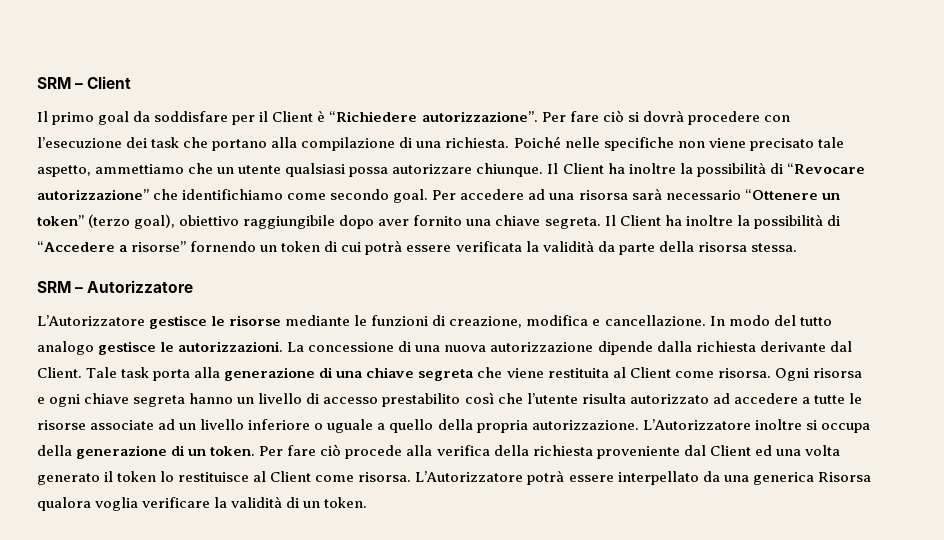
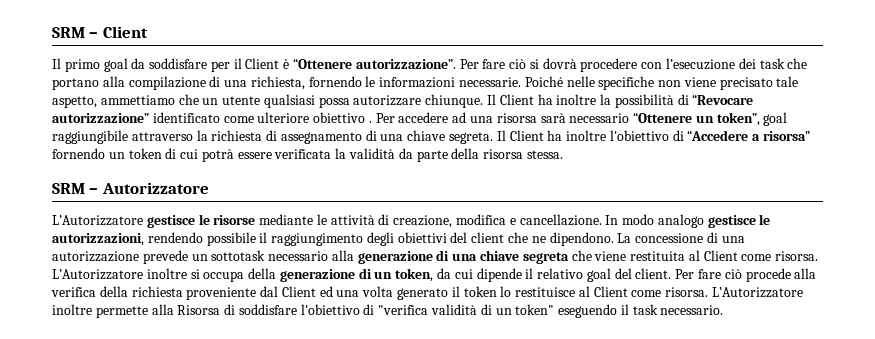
- Il primo goal da soddisfare per il Client è “Richiedere autorizzazione”.
+ Il primo goal da soddisfare per il Client è “Ottenere autorizzazione”.
- Per fare ciò si dovrà procedere con l’esecuzione dei task che portano alla compilazione di una richiesta.
+ Per fare ciò si dovrà procedere con l’esecuzione dei task che portano alla compilazione di una richiesta, fornendo le informazioni necessarie.
- Il Client ha inoltre la possibilità di “Revocare autorizzazione” che identifichiamo come secondo goal.
+ Il Client ha inoltre la possibilità di “Revocare autorizzazione” identificato come ulteriore obiettivo .
- Per accedere ad una risorsa sarà necessario “Ottenere un token” (terzo goal), obiettivo raggiungibile dopo aver fornito una chiave segreta.
+ Per accedere ad una risorsa sarà necessario “Ottenere un token”, goal raggiungibile attraverso la richiesta di assegnamento di una chiave segreta.
- Il Client ha inoltre la possibilità di “Accedere a risorse” fornendo un token di cui potrà essere verificata la validità da parte della risorsa stessa.
+ Il Client ha inoltre l'obiettivo di “Accedere a risorsa” fornendo un token di cui potrà essere verificata la validità da parte della risorsa stessa.
- L’Autorizzatore gestisce le risorse mediante le funzioni di creazione, modifica e cancellazione.
+ L’Autorizzatore gestisce le risorse mediante le attività di creazione, modifica e cancellazione.
- In modo del tutto analogo gestisce le autorizzazioni. La concessione di una nuova autorizzazione dipende dalla richiesta derivante dal Client. Tale task porta alla generazione di una chiave segreta che viene restituita al Client come risorsa.
+ In modo analogo gestisce le autorizzazioni, rendendo possibile il raggiungimento degli obiettivi del client che ne dipendono. La concessione di una autorizzazione prevede un sottotask necessario alla generazione di una chiave segreta che viene restituita al Client come risorsa.
- Ogni risorsa e ogni chiave segreta hanno un livello di accesso prestabilito così che l’utente risulta autorizzato ad accedere a tutte le risorse associate ad un livello inferiore o uguale a quello della propria autorizzazione.
- L’Autorizzatore inoltre si occupa della generazione di un token.
+ L’Autorizzatore inoltre si occupa della generazione di un token, da cui dipende il relativo goal del client.
- L’Autorizzatore potrà essere interpellato da una generica Risorsa qualora voglia verificare la validità di un token.
+ L’Autorizzatore inoltre permette alla Risorsa di soddisfare l'obiettivo di "verifica validità di un token" eseguendo il task necessario.

